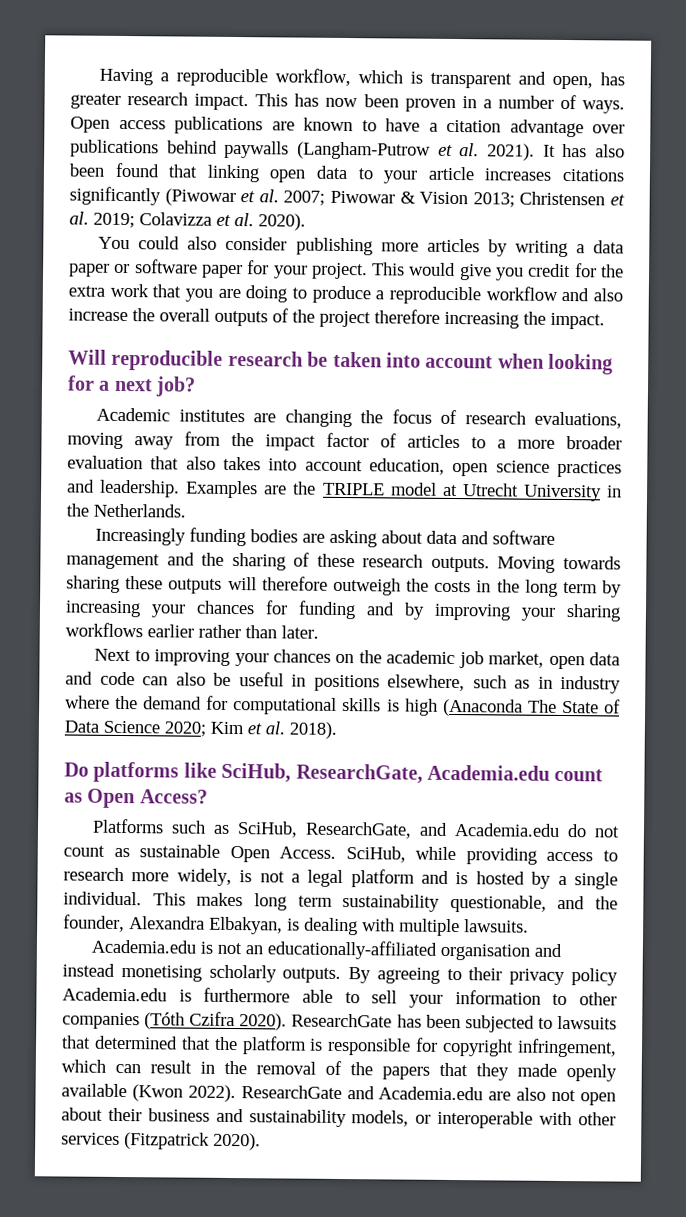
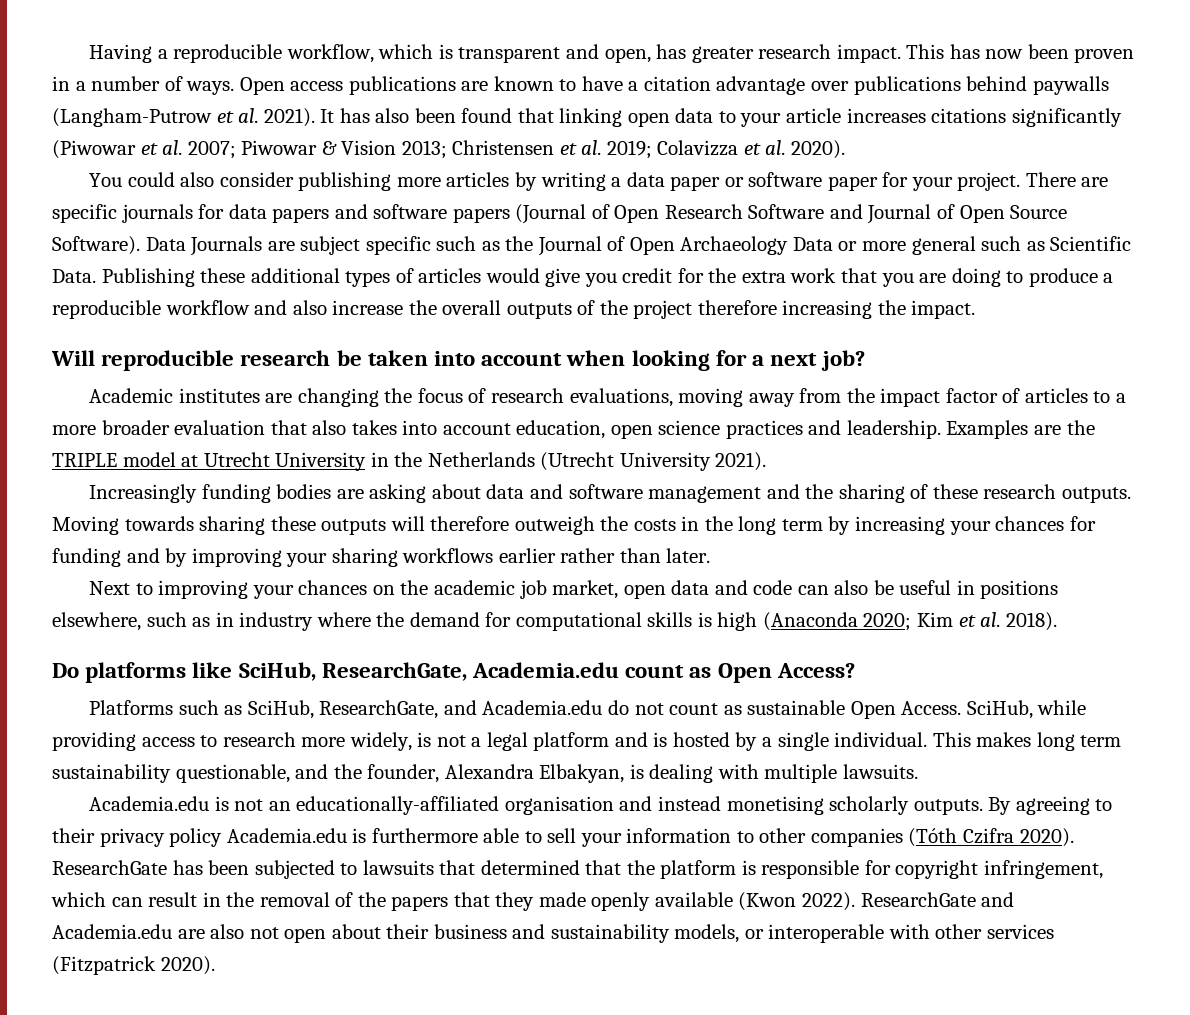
- This would give you credit for the extra work that you are doing to produce a reproducible workflow and also increase the overall outputs of the project therefore increasing the impact.
+ There are specific journals for data papers and software papers (Journal of Open Research Software and Journal of Open Source Software). Data Journals are subject specific such as the Journal of Open Archaeology Data or more general such as Scientific Data. Publishing these additional types of articles would give you credit for the extra work that you are doing to produce a reproducible workflow and also increase the overall outputs of the project therefore increasing the impact.
- Examples are the TRIPLE model at Utrecht University in the Netherlands.
+ Examples are the TRIPLE model at Utrecht University in the Netherlands (Utrecht University 2021).
- Next to improving your chances on the academic job market, open data and code can also be useful in positions elsewhere, such as in industry where the demand for computational skills is high (Anaconda The State of Data Science 2020; Kim et al. 2018).
+ Next to improving your chances on the academic job market, open data and code can also be useful in positions elsewhere, such as in industry where the demand for computational skills is high (Anaconda 2020; Kim et al. 2018).

